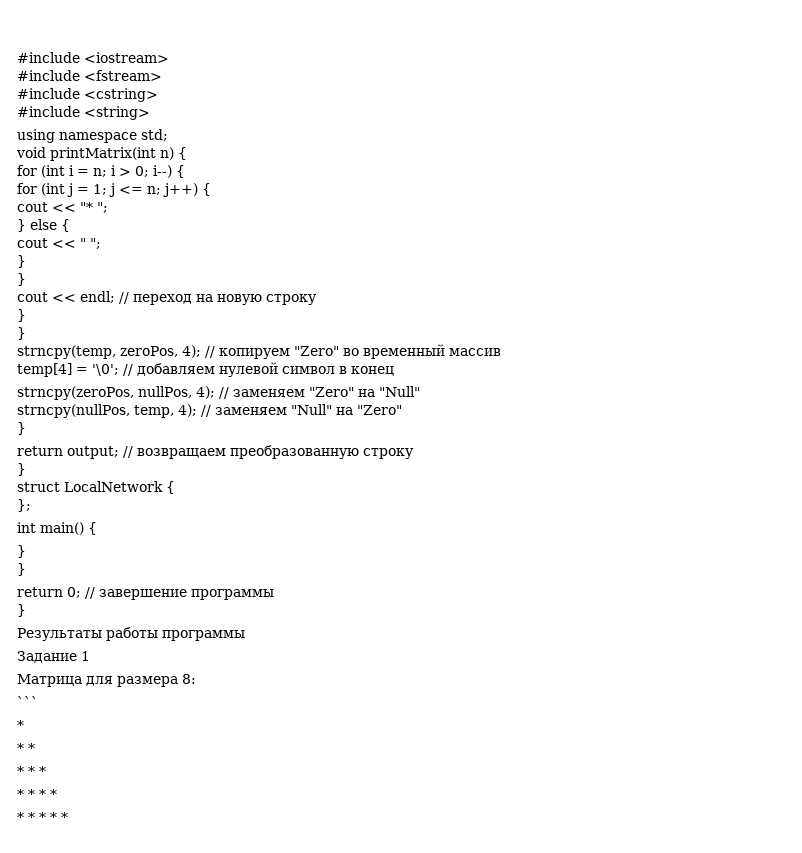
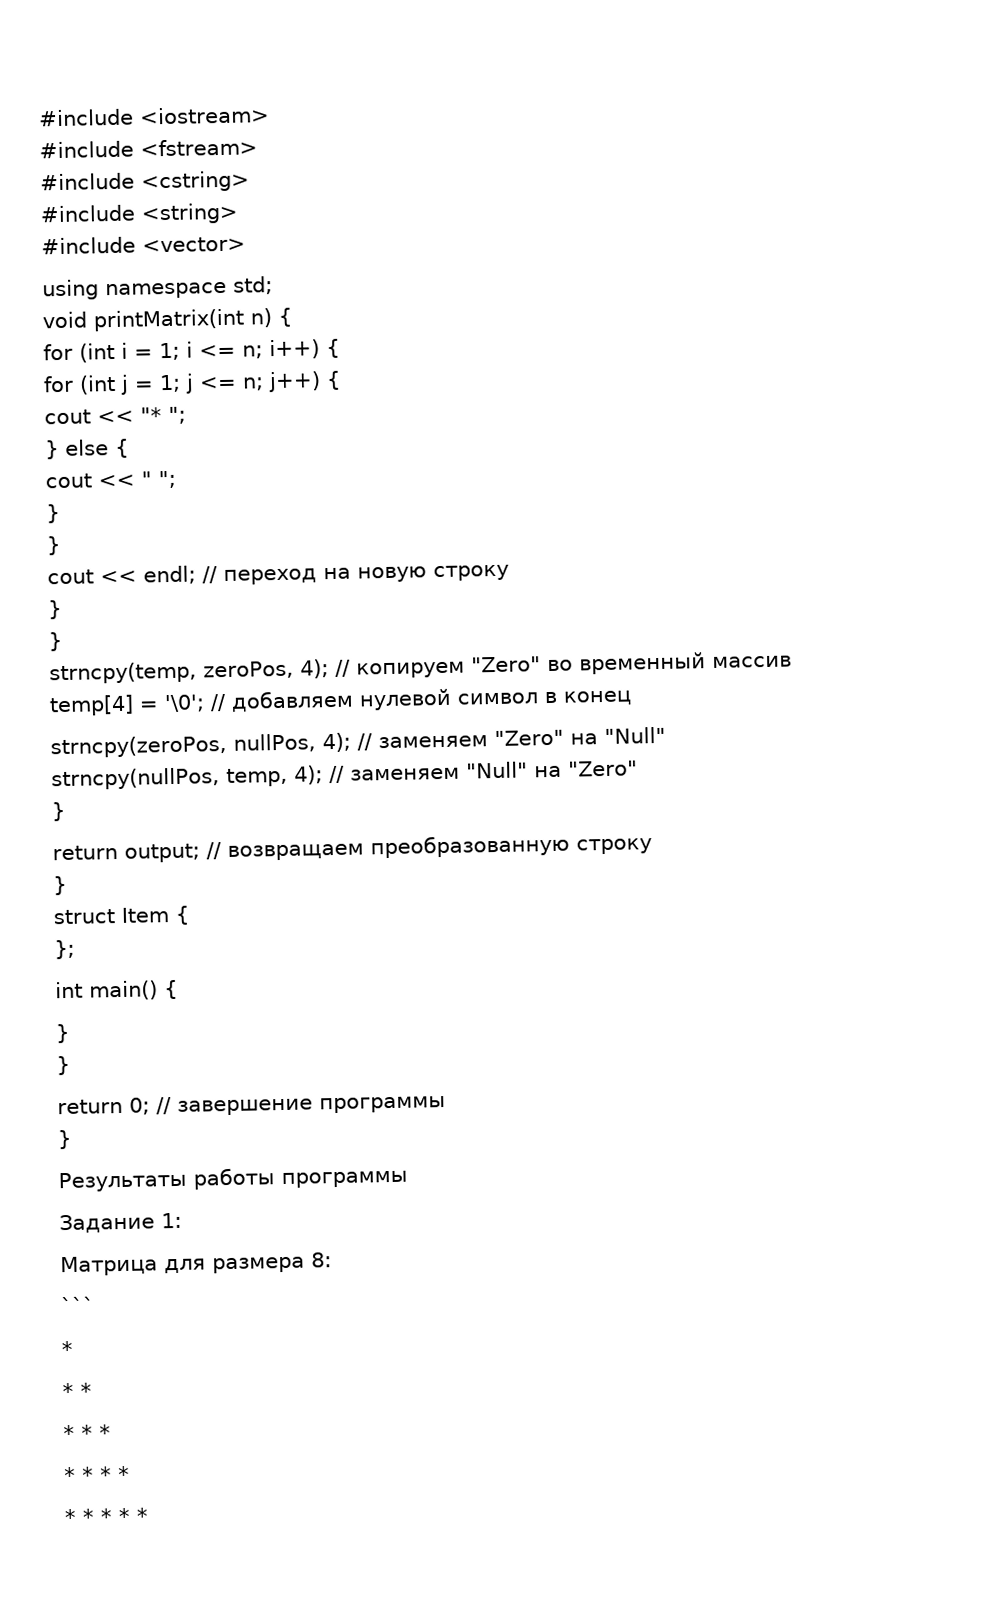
+ #include <vector>
- for (int i = n; i > 0; i--) {
+ for (int i = 1; i <= n; i++) {
- struct LocalNetwork {
+ struct Item {
- Задание 1
+ Задание 1:

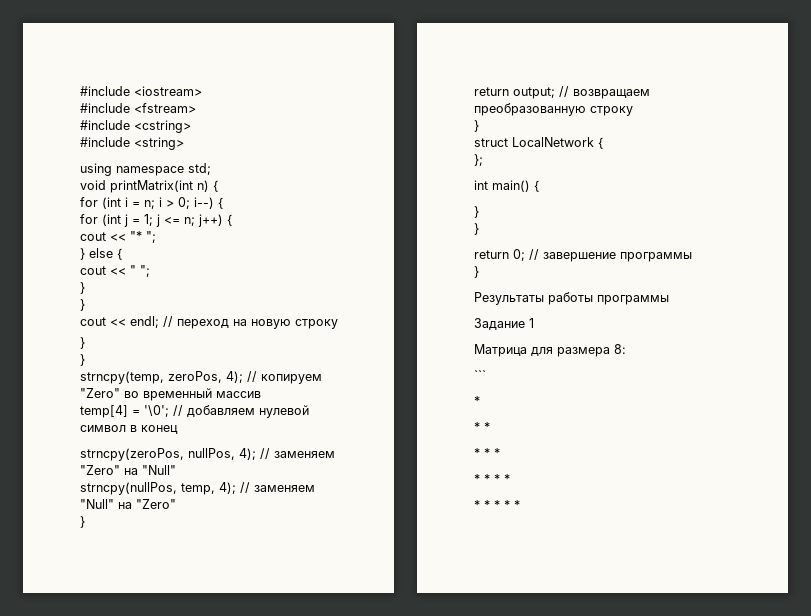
- #include <vector>
- for (int i = 1; i <= n; i++) {
+ for (int i = n; i > 0; i--) {
- struct Item {
+ struct LocalNetwork {
- Задание 1:
+ Задание 1

